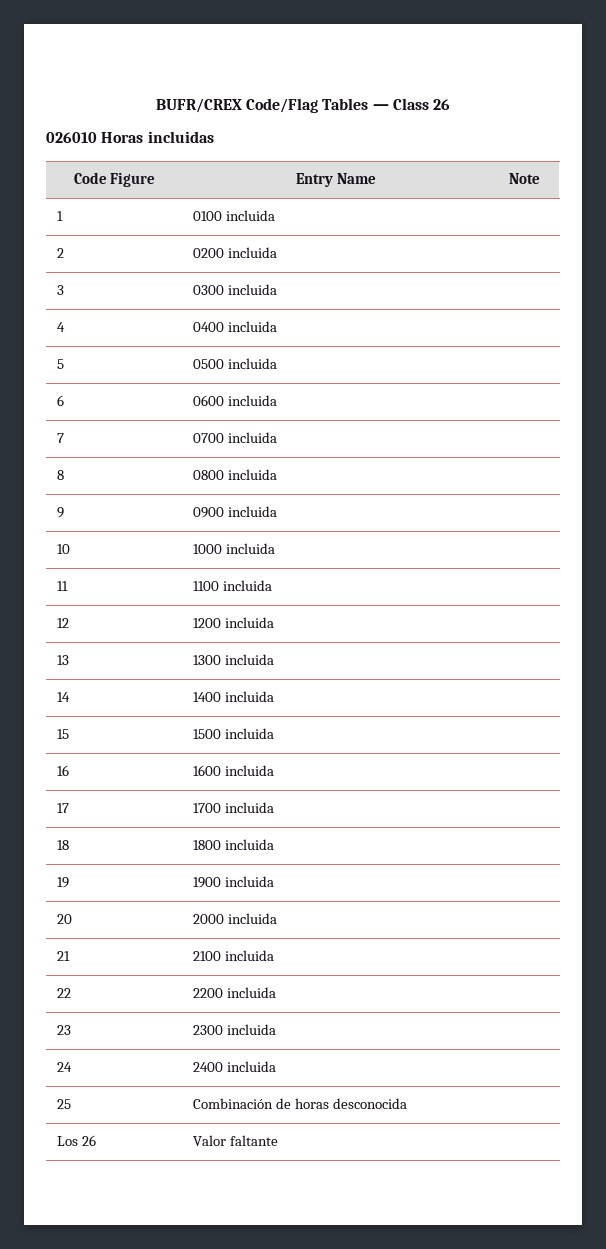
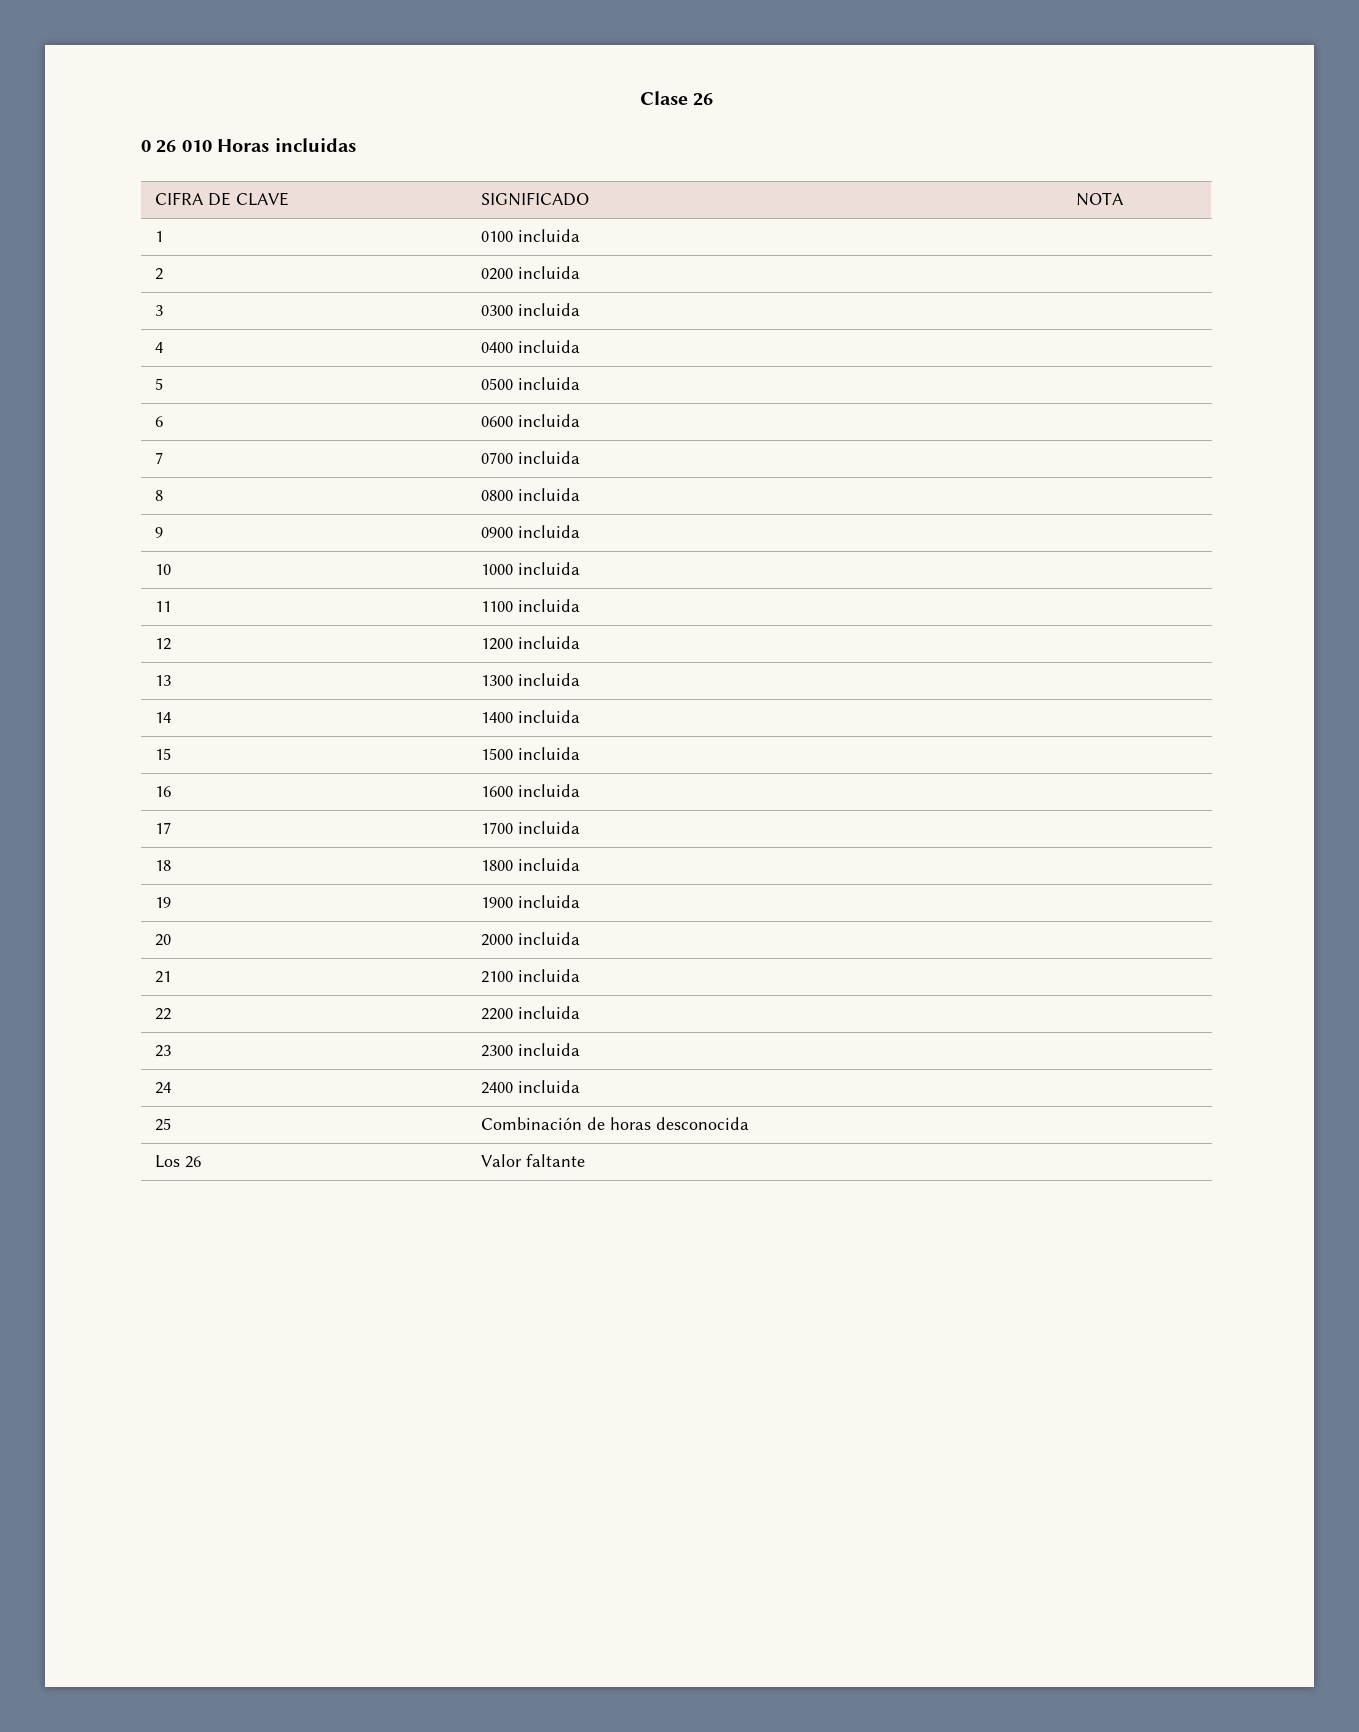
- BUFR/CREX Code/Flag Tables — Class 26
- 026010 Horas incluidas
- Code Figure | Entry Name | Note
+ Clase 26
+ 0 26 010 Horas incluidas
+ CIFRA DE CLAVE | SIGNIFICADO | NOTA

